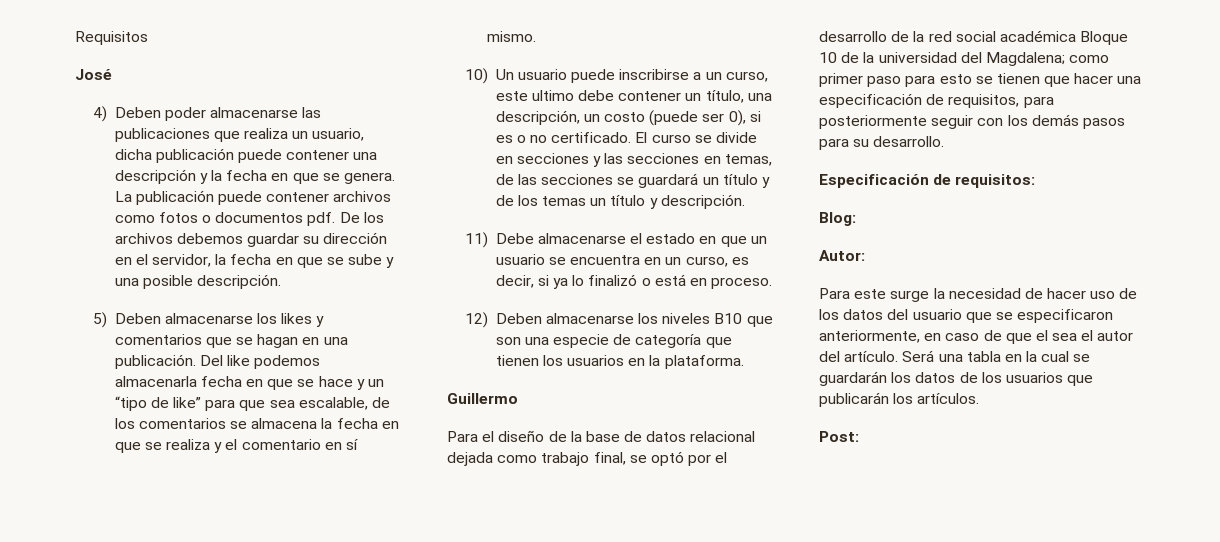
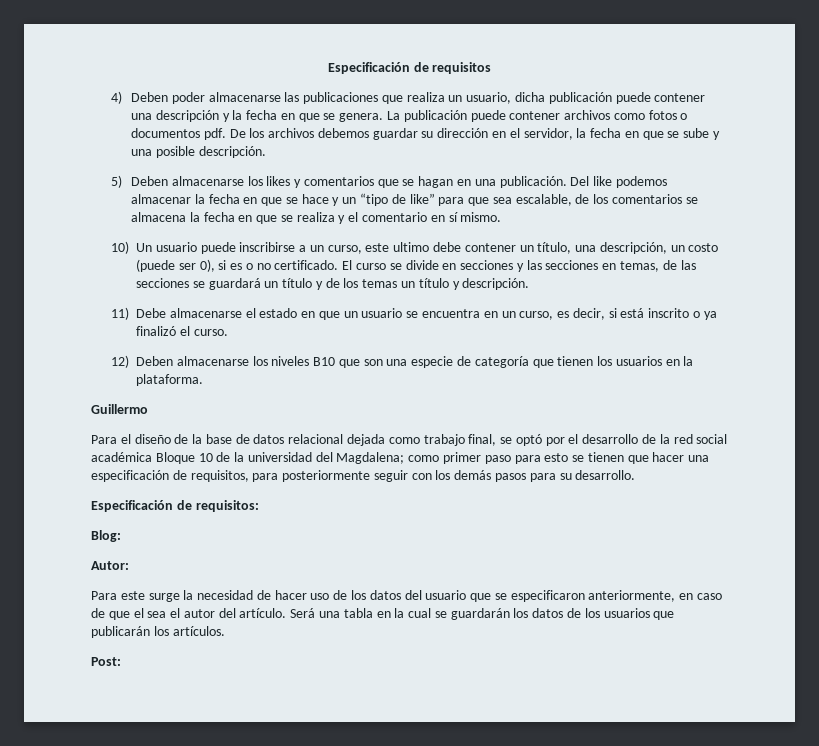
- Requisitos
- José
+ Especificación de requisitos
- Del like podemos almacenarla fecha en que se hace y un “tipo de like” para que sea escalable, de los comentarios se almacena la fecha en que se realiza y el comentario en sí mismo.
+ Del like podemos almacenar la fecha en que se hace y un “tipo de like” para que sea escalable, de los comentarios se almacena la fecha en que se realiza y el comentario en sí mismo.
- 11) Debe almacenarse el estado en que un usuario se encuentra en un curso, es decir, si ya lo finalizó o está en proceso.
+ 11) Debe almacenarse el estado en que un usuario se encuentra en un curso, es decir, si está inscrito o ya finalizó el curso.

